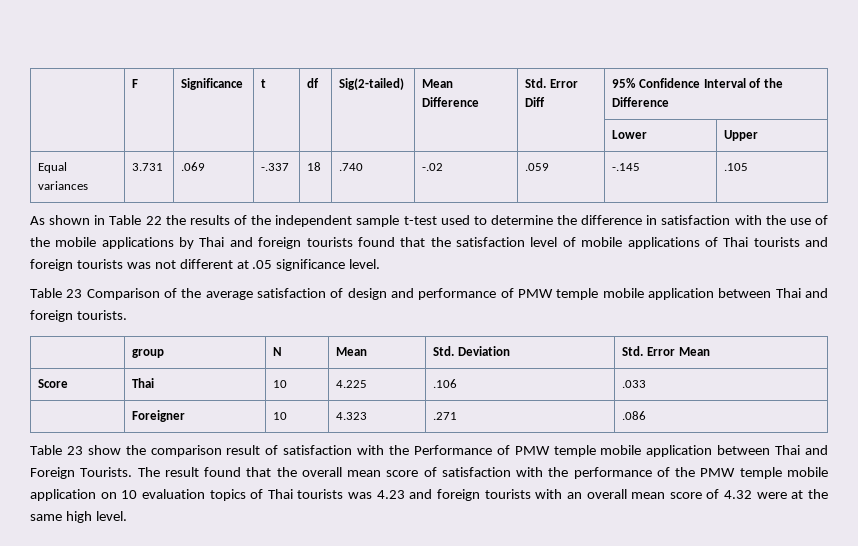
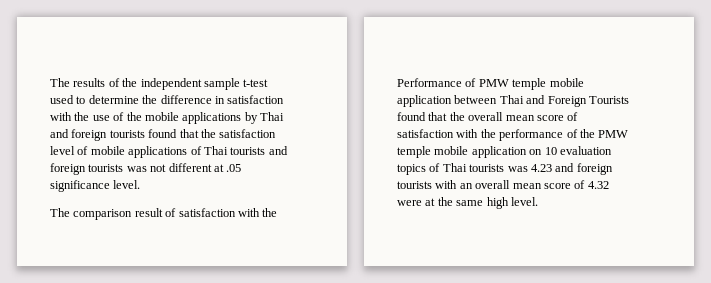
- | F | Significance | t | df | Sig(2-tailed) | Mean Difference | Std. Error Diff | 95% Confidence Interval of the Difference
- | | | | | | | | Lower | Upper
- Equal variances | 3.731 | .069 | -.337 | 18 | .740 | -.02 | .059 | -.145 | .105
- As shown in Table 22 the results of the independent sample t-test used to determine the difference in satisfaction with the use of the mobile applications by Thai and foreign tourists found that the satisfaction level of mobile applications of Thai tourists and foreign tourists was not different at .05 significance level.
+ The results of the independent sample t-test used to determine the difference in satisfaction with the use of the mobile applications by Thai and foreign tourists found that the satisfaction level of mobile applications of Thai tourists and foreign tourists was not different at .05 significance level.
- Table 23 Comparison of the average satisfaction of design and performance of PMW temple mobile application between Thai and foreign tourists.
- | group | N | Mean | Std. Deviation | Std. Error Mean
- Score | Thai | 10 | 4.225 | .106 | .033
- | Foreigner | 10 | 4.323 | .271 | .086
- Table 23 show the comparison result of satisfaction with the Performance of PMW temple mobile application between Thai and Foreign Tourists. The result found that the overall mean score of satisfaction with the performance of the PMW temple mobile application on 10 evaluation topics of Thai tourists was 4.23 and foreign tourists with an overall mean score of 4.32 were at the same high level.
+ The comparison result of satisfaction with the Performance of PMW temple mobile application between Thai and Foreign Tourists found that the overall mean score of satisfaction with the performance of the PMW temple mobile application on 10 evaluation topics of Thai tourists was 4.23 and foreign tourists with an overall mean score of 4.32 were at the same high level.

